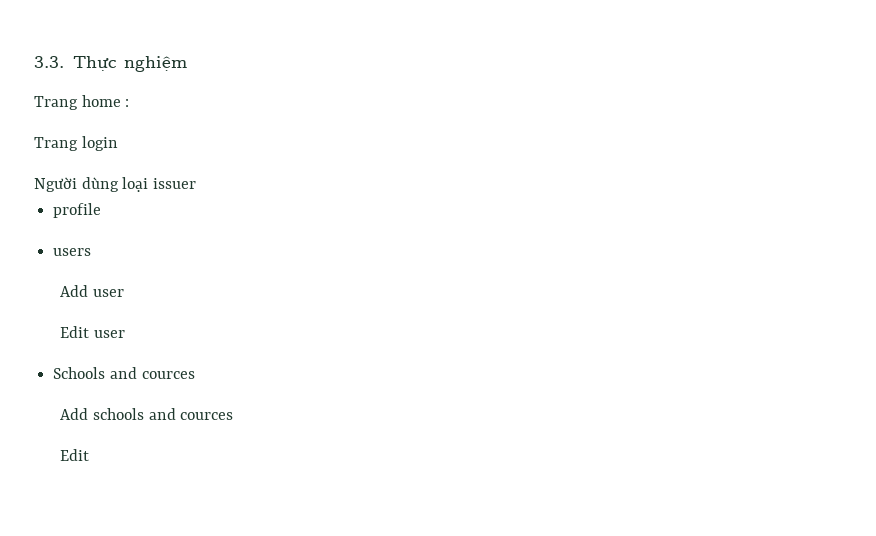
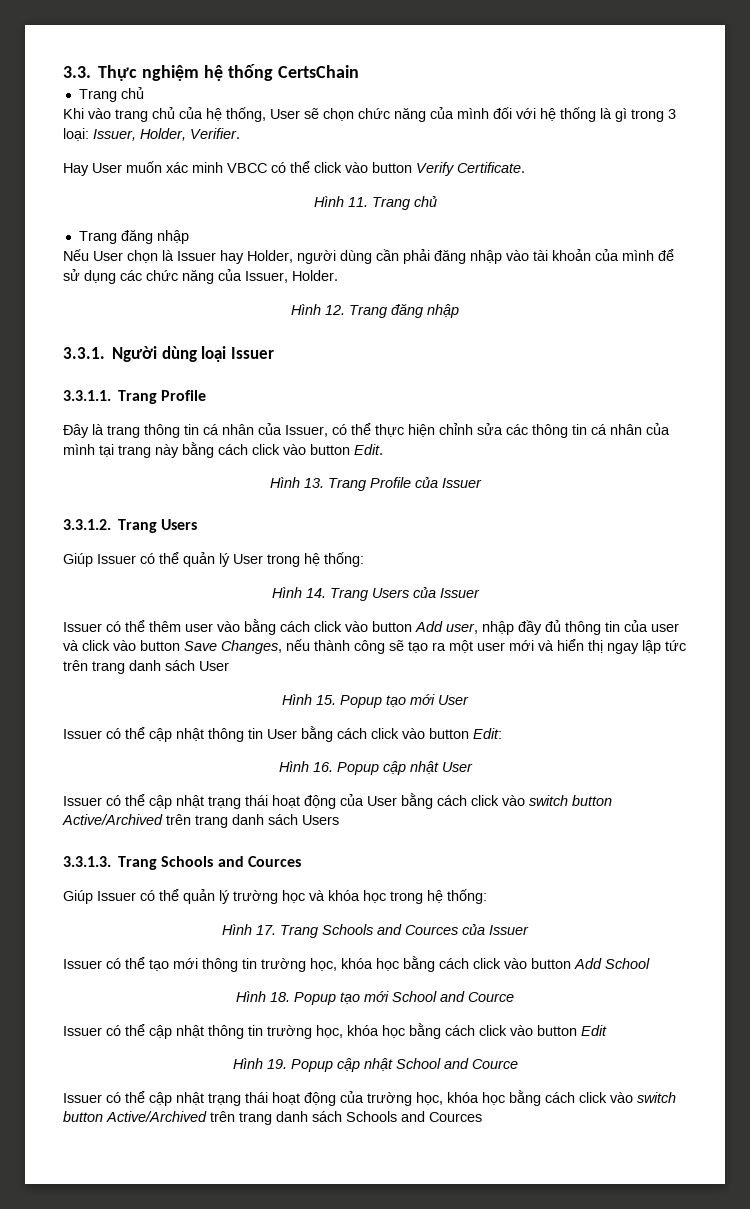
- 3.3. Thực nghiệm
- Trang home :
- Trang login
- Người dùng loại issuer
- profile
- users
- Add user
- Edit user
- Schools and cources
- Add schools and cources
- Edit
+ 3.3. Thực nghiệm hệ thống CertsChain
+ Trang chủ
+ Khi vào trang chủ của hệ thống, User sẽ chọn chức năng của mình đối với hệ thống là gì trong 3 loại: Issuer, Holder, Verifier.
+ Hay User muốn xác minh VBCC có thể click vào button Verify Certificate.
+ Hình 11. Trang chủ
+ Trang đăng nhập
+ Nếu User chọn là Issuer hay Holder, người dùng cần phải đăng nhập vào tài khoản của mình để sử dụng các chức năng của Issuer, Holder.
+ Hình 12. Trang đăng nhập
+ 3.3.1. Người dùng loại Issuer
+ 3.3.1.1. Trang Profile
+ Đây là trang thông tin cá nhân của Issuer, có thể thực hiện chỉnh sửa các thông tin cá nhân của mình tại trang này bằng cách click vào button Edit.
+ Hình 13. Trang Profile của Issuer
+ 3.3.1.2. Trang Users
+ Giúp Issuer có thể quản lý User trong hệ thống:
+ Hình 14. Trang Users của Issuer
+ Issuer có thể thêm user vào bằng cách click vào button Add user, nhập đầy đủ thông tin của user và click vào button Save Changes, nếu thành công sẽ tạo ra một user mới và hiển thị ngay lập tức trên trang danh sách User
+ Hình 15. Popup tạo mới User
+ Issuer có thể cập nhật thông tin User bằng cách click vào button Edit:
+ Hình 16. Popup cập nhật User
+ Issuer có thể cập nhật trạng thái hoạt động của User bằng cách click vào switch button Active/Archived trên trang danh sách Users
+ 3.3.1.3. Trang Schools and Cources
+ Giúp Issuer có thể quản lý trường học và khóa học trong hệ thống:
+ Hình 17. Trang Schools and Cources của Issuer
+ Issuer có thể tạo mới thông tin trường học, khóa học bằng cách click vào button Add School
+ Hình 18. Popup tạo mới School and Cource
+ Issuer có thể cập nhật thông tin trường học, khóa học bằng cách click vào button Edit
+ Hình 19. Popup cập nhật School and Cource
+ Issuer có thể cập nhật trạng thái hoạt động của trường học, khóa học bằng cách click vào switch button Active/Archived trên trang danh sách Schools and Cources

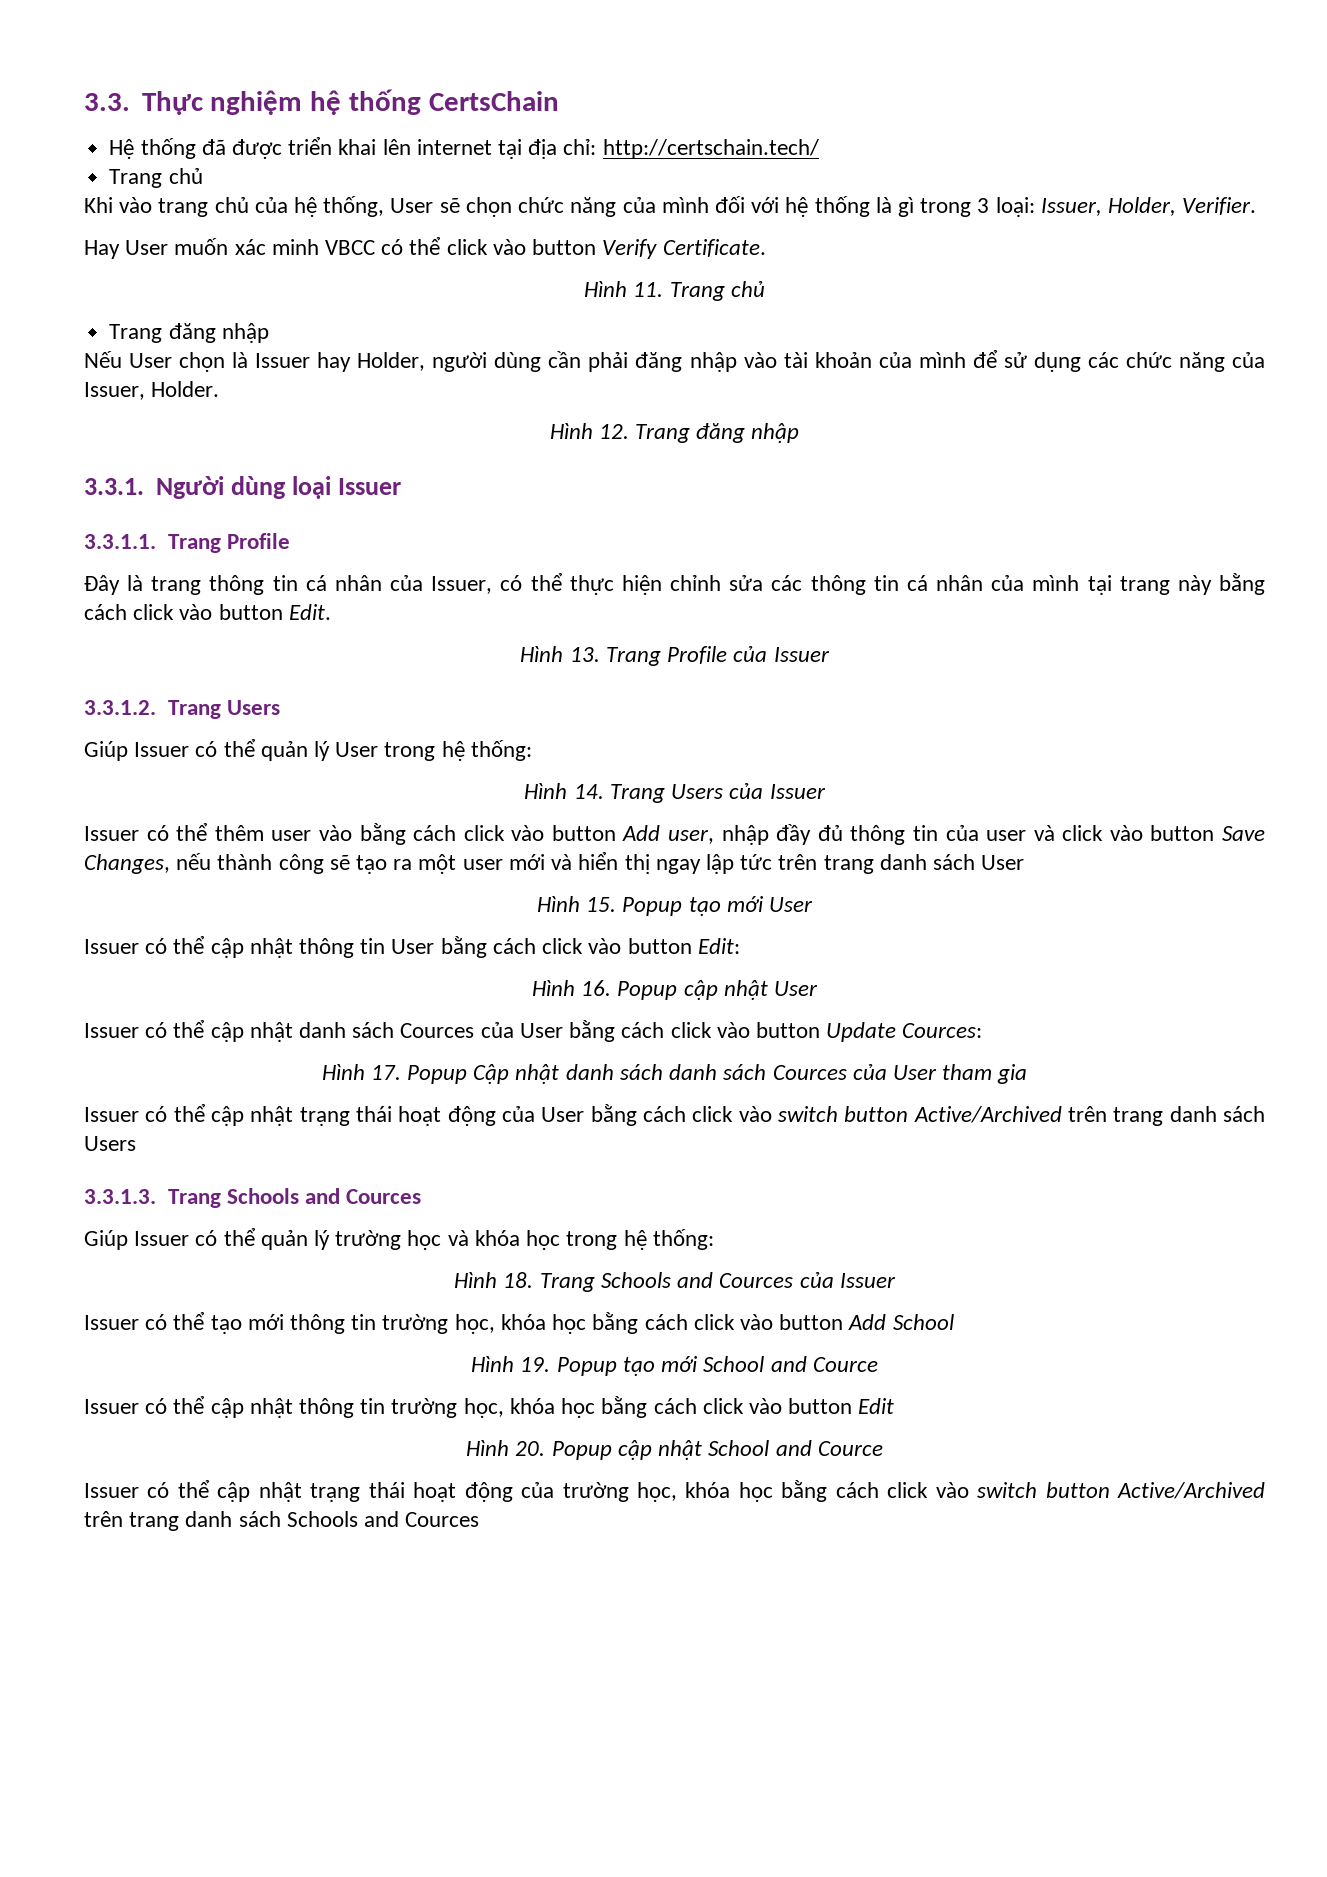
+ Hệ thống đã được triển khai lên internet tại địa chỉ: http://certschain.tech/
+ Issuer có thể cập nhật danh sách Cources của User bằng cách click vào button Update Cources:
+ Hình 17. Popup Cập nhật danh sách danh sách Cources của User tham gia
- Hình 17. Trang Schools and Cources của Issuer
+ Hình 18. Trang Schools and Cources của Issuer
- Hình 18. Popup tạo mới School and Cource
+ Hình 19. Popup tạo mới School and Cource
- Hình 19. Popup cập nhật School and Cource
+ Hình 20. Popup cập nhật School and Cource

